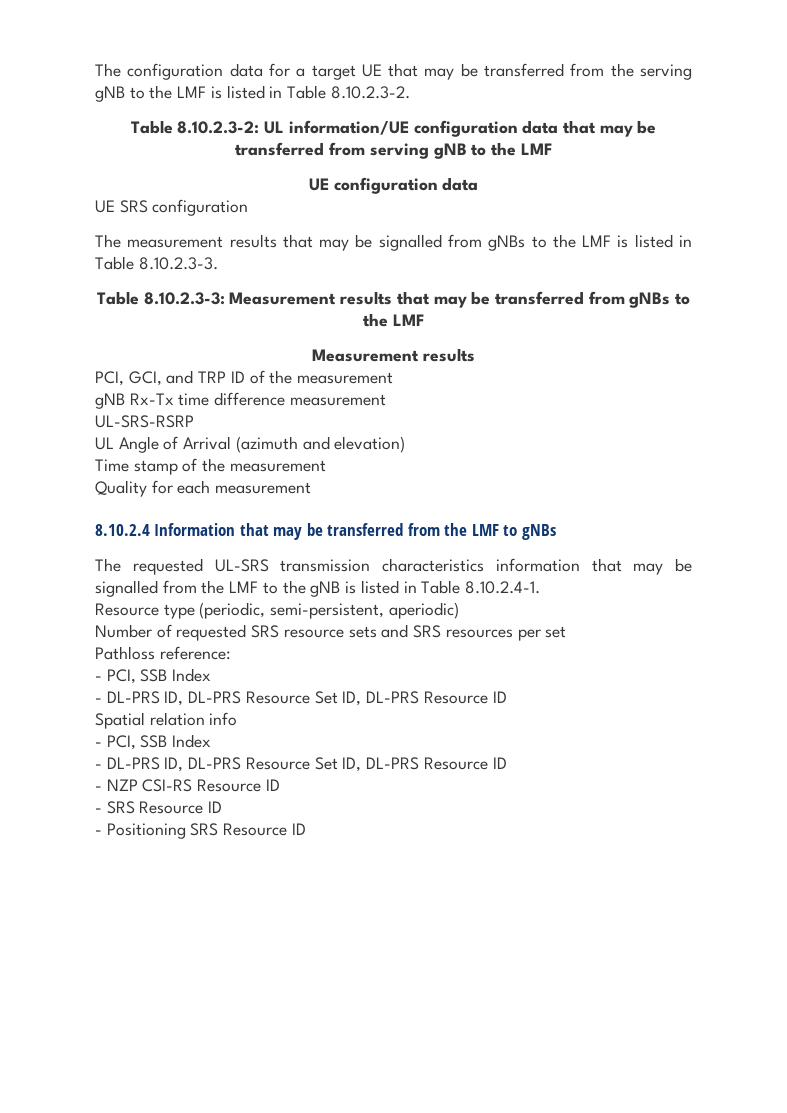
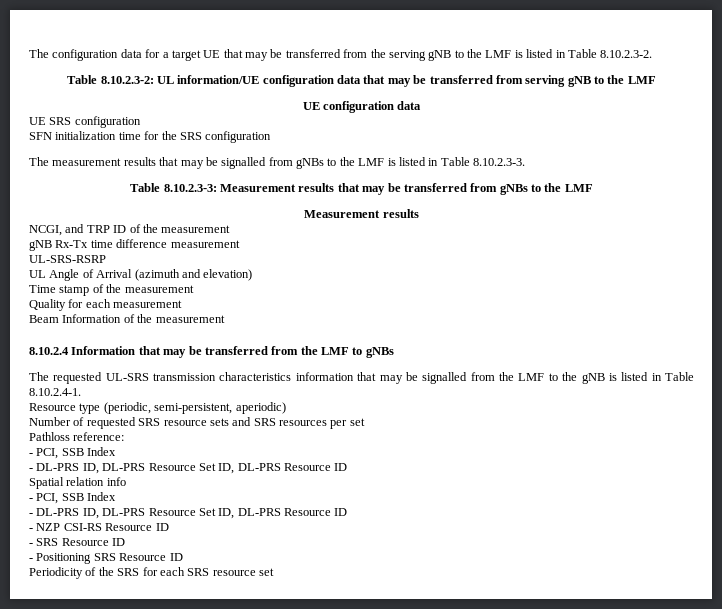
+ SFN initialization time for the SRS configuration
- PCI, GCI, and TRP ID of the measurement
+ NCGI, and TRP ID of the measurement
+ Beam Information of the measurement
+ Periodicity of the SRS for each SRS resource set

